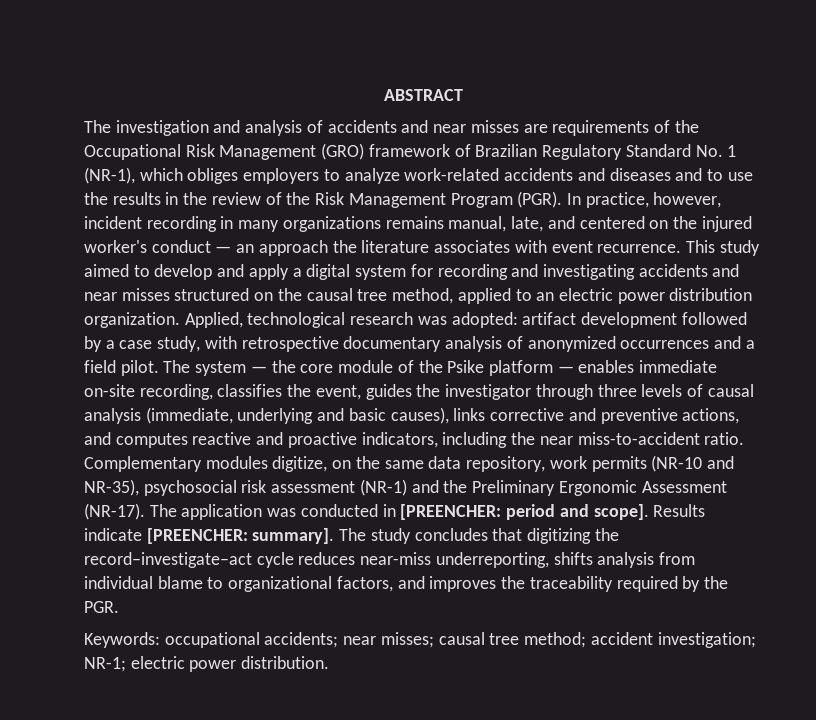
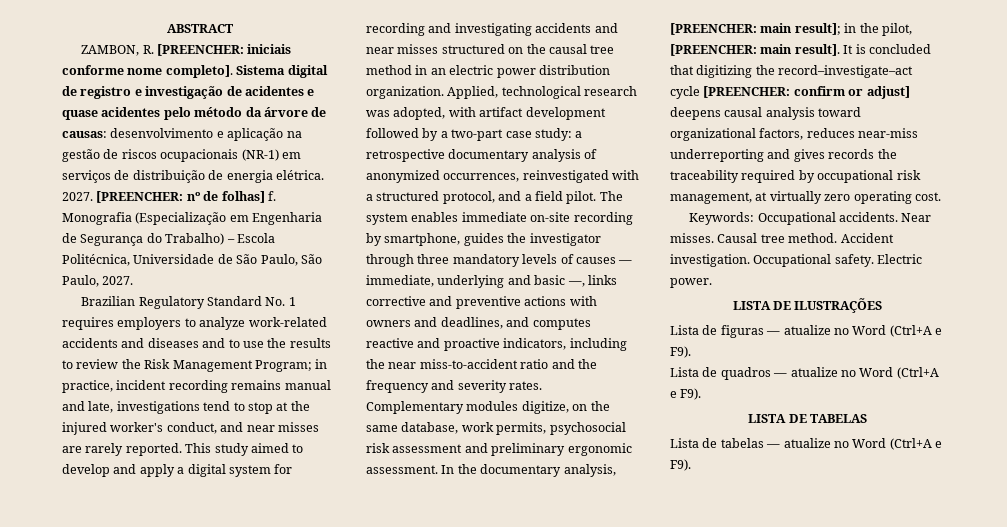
- The investigation and analysis of accidents and near misses are requirements of the Occupational Risk Management (GRO) framework of Brazilian Regulatory Standard No. 1 (NR-1), which obliges employers to analyze work-related accidents and diseases and to use the results in the review of the Risk Management Program (PGR). In practice, however, incident recording in many organizations remains manual, late, and centered on the injured worker's conduct — an approach the literature associates with event recurrence.
+ ZAMBON, R. [PREENCHER: iniciais conforme nome completo]. Sistema digital de registro e investigação de acidentes e quase acidentes pelo método da árvore de causas: desenvolvimento e aplicação na gestão de riscos ocupacionais (NR-1) em serviços de distribuição de energia elétrica. 2027. [PREENCHER: nº de folhas] f. Monografia (Especialização em Engenharia de Segurança do Trabalho) – Escola Politécnica, Universidade de São Paulo, São Paulo, 2027.
+ Brazilian Regulatory Standard No. 1 requires employers to analyze work-related accidents and diseases and to use the results to review the Risk Management Program; in practice, incident recording remains manual and late, investigations tend to stop at the injured worker's conduct, and near misses are rarely reported.
- This study aimed to develop and apply a digital system for recording and investigating accidents and near misses structured on the causal tree method, applied to an electric power distribution organization.
+ This study aimed to develop and apply a digital system for recording and investigating accidents and near misses structured on the causal tree method in an electric power distribution organization.
- Applied, technological research was adopted: artifact development followed by a case study, with retrospective documentary analysis of anonymized occurrences and a field pilot.
+ Applied, technological research was adopted, with artifact development followed by a two-part case study: a retrospective documentary analysis of anonymized occurrences, reinvestigated with a structured protocol, and a field pilot.
- The system — the core module of the Psike platform — enables immediate on-site recording, classifies the event, guides the investigator through three levels of causal analysis (immediate, underlying and basic causes), links corrective and preventive actions, and computes reactive and proactive indicators, including the near miss-to-accident ratio.
+ The system enables immediate on-site recording by smartphone, guides the investigator through three mandatory levels of causes — immediate, underlying and basic —, links corrective and preventive actions with owners and deadlines, and computes reactive and proactive indicators, including the near miss-to-accident ratio and the frequency and severity rates.
- Complementary modules digitize, on the same data repository, work permits (NR-10 and NR-35), psychosocial risk assessment (NR-1) and the Preliminary Ergonomic Assessment (NR-17). The application was conducted in [PREENCHER: period and scope]. Results indicate [PREENCHER: summary]. The study concludes that digitizing the record–investigate–act cycle reduces near-miss underreporting, shifts analysis from individual blame to organizational factors, and improves the traceability required by the PGR.
- Keywords: occupational accidents; near misses; causal tree method; accident investigation; NR-1; electric power distribution.
+ Complementary modules digitize, on the same database, work permits, psychosocial risk assessment and preliminary ergonomic assessment. In the documentary analysis, [PREENCHER: main result]; in the pilot, [PREENCHER: main result]. It is concluded that digitizing the record–investigate–act cycle [PREENCHER: confirm or adjust] deepens causal analysis toward organizational factors, reduces near-miss underreporting and gives records the traceability required by occupational risk management, at virtually zero operating cost.
+ Keywords: Occupational accidents. Near misses. Causal tree method. Accident investigation. Occupational safety. Electric power.
+ LISTA DE ILUSTRAÇÕES
+ Lista de figuras — atualize no Word (Ctrl+A e F9).
+ Lista de quadros — atualize no Word (Ctrl+A e F9).
+ LISTA DE TABELAS
+ Lista de tabelas — atualize no Word (Ctrl+A e F9).

